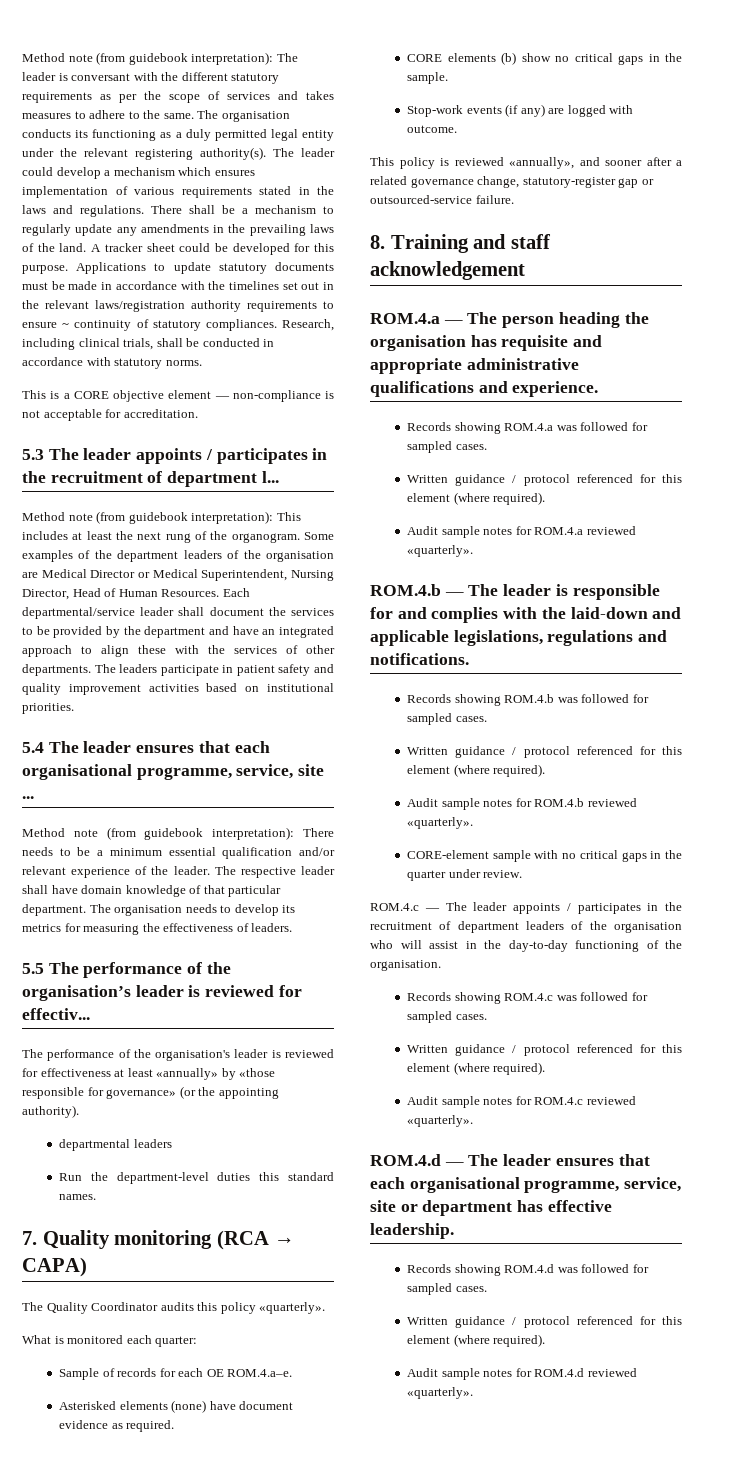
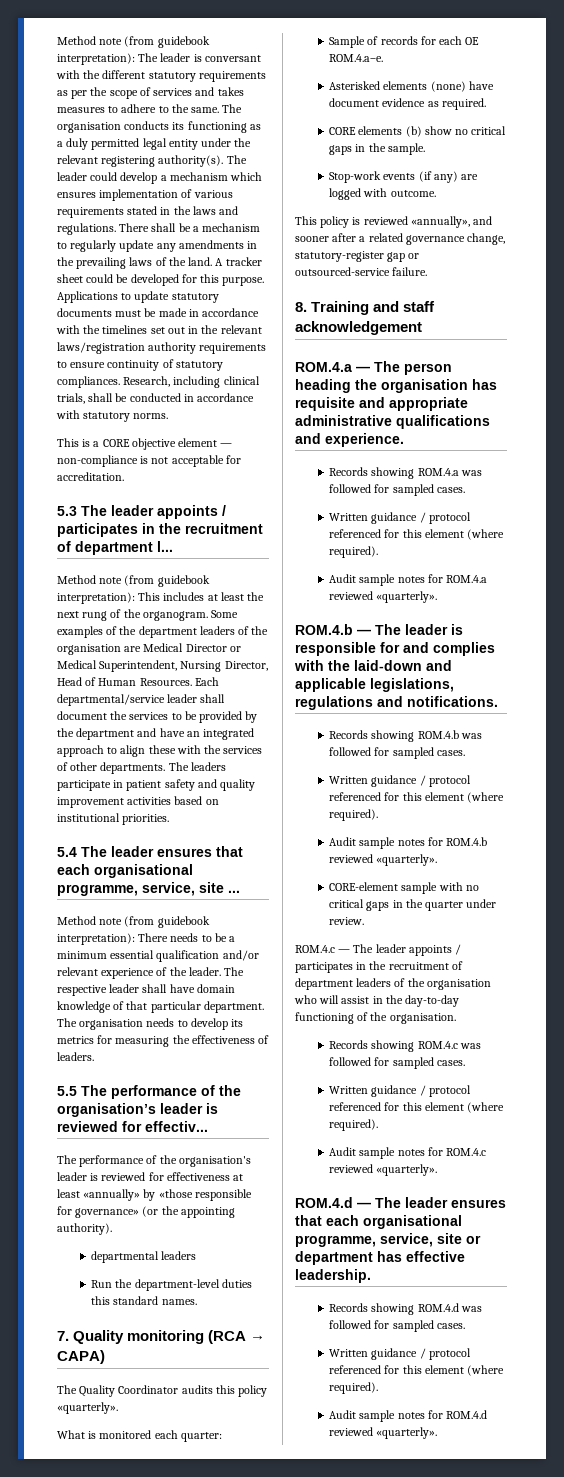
- Applications to update statutory documents must be made in accordance with the timelines set out in the relevant laws/registration authority requirements to ensure ~ continuity of statutory compliances.
+ Applications to update statutory documents must be made in accordance with the timelines set out in the relevant laws/registration authority requirements to ensure continuity of statutory compliances.

